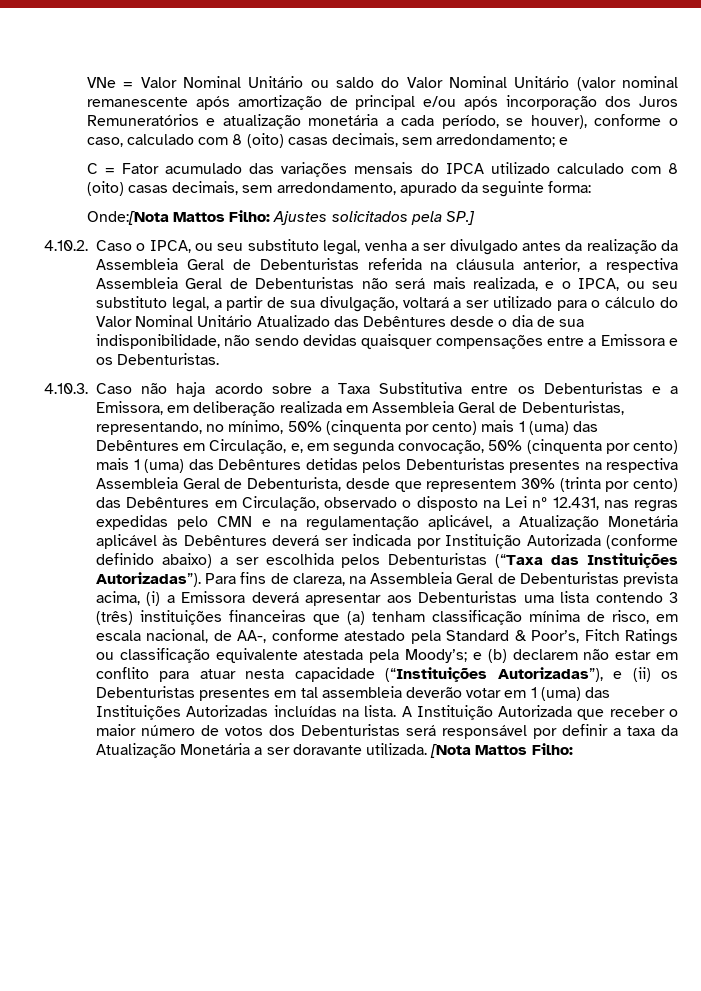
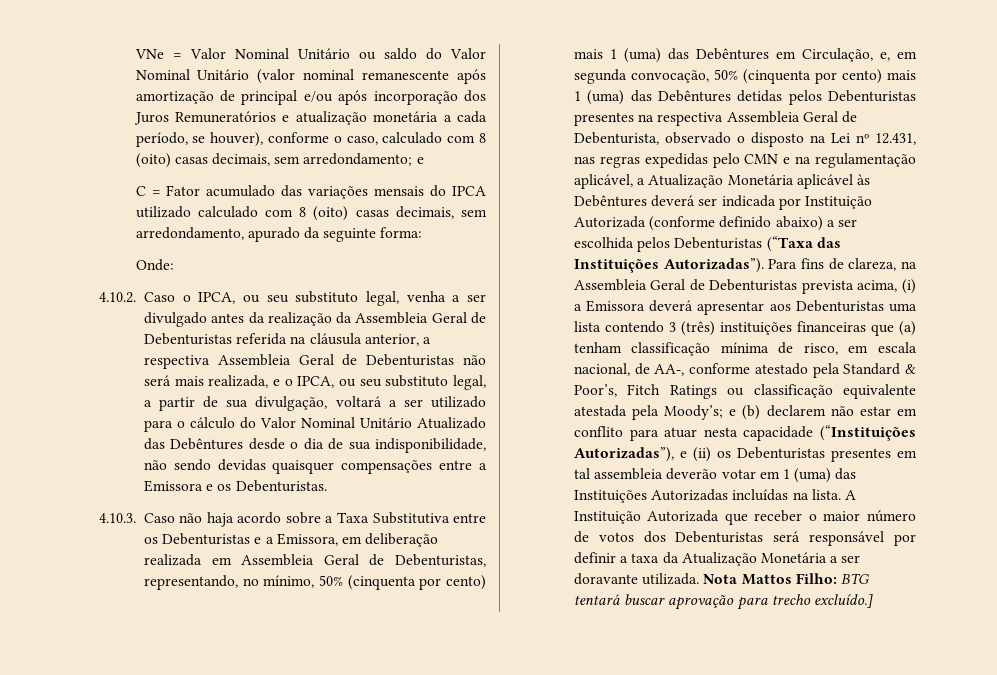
- Onde:[Nota Mattos Filho: Ajustes solicitados pela SP.]
+ Onde:
- 4.10.3. Caso não haja acordo sobre a Taxa Substitutiva entre os Debenturistas e a Emissora, em deliberação realizada em Assembleia Geral de Debenturistas, representando, no mínimo, 50% (cinquenta por cento) mais 1 (uma) das Debêntures em Circulação, e, em segunda convocação, 50% (cinquenta por cento) mais 1 (uma) das Debêntures detidas pelos Debenturistas presentes na respectiva Assembleia Geral de Debenturista, desde que representem 30% (trinta por cento) das Debêntures em Circulação, observado o disposto na Lei nº 12.431, nas regras expedidas pelo CMN e na regulamentação aplicável, a Atualização Monetária aplicável às Debêntures deverá ser indicada por Instituição Autorizada (conforme definido abaixo) a ser escolhida pelos Debenturistas (“Taxa das Instituições Autorizadas”).
+ 4.10.3. Caso não haja acordo sobre a Taxa Substitutiva entre os Debenturistas e a Emissora, em deliberação realizada em Assembleia Geral de Debenturistas, representando, no mínimo, 50% (cinquenta por cento) mais 1 (uma) das Debêntures em Circulação, e, em segunda convocação, 50% (cinquenta por cento) mais 1 (uma) das Debêntures detidas pelos Debenturistas presentes na respectiva Assembleia Geral de Debenturista, observado o disposto na Lei nº 12.431, nas regras expedidas pelo CMN e na regulamentação aplicável, a Atualização Monetária aplicável às Debêntures deverá ser indicada por Instituição Autorizada (conforme definido abaixo) a ser escolhida pelos Debenturistas (“Taxa das Instituições Autorizadas”).
- [Nota Mattos Filho:
+ Nota Mattos Filho: BTG tentará buscar aprovação para trecho excluído.]

